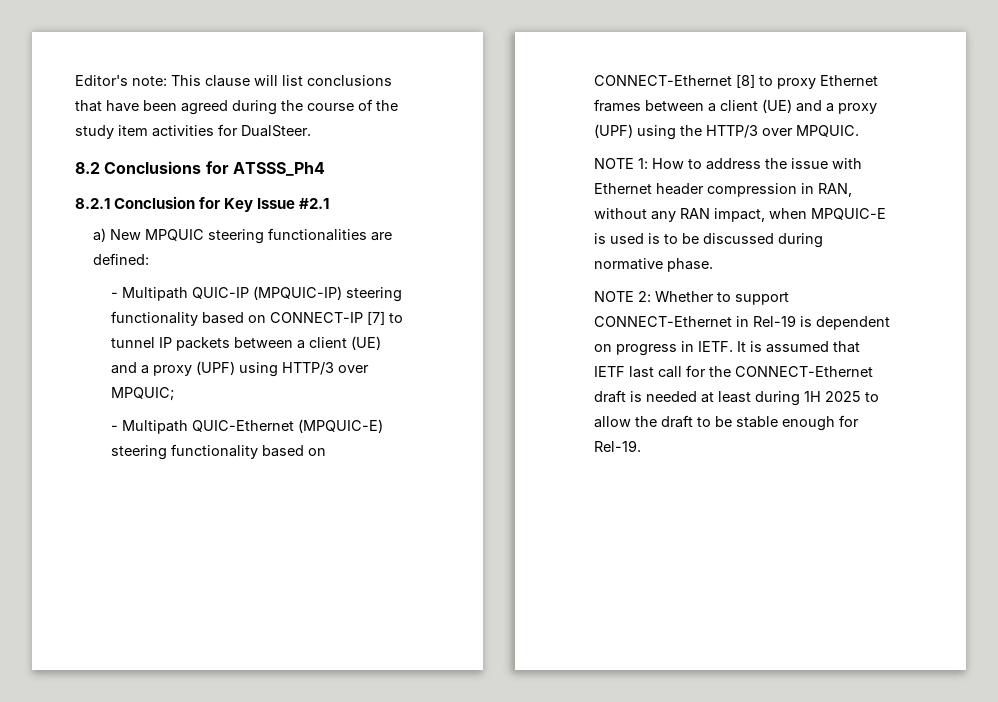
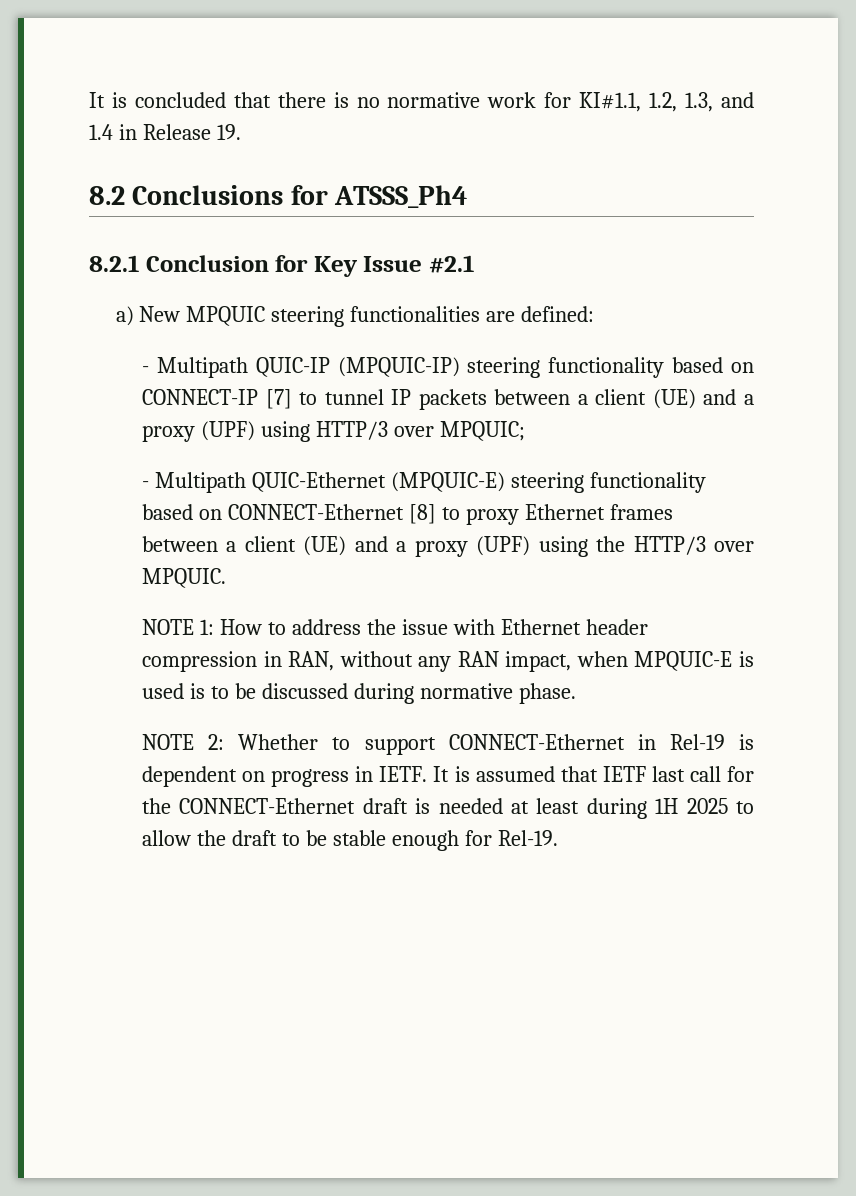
- Editor's note: This clause will list conclusions that have been agreed during the course of the study item activities for DualSteer.
+ It is concluded that there is no normative work for KI#1.1, 1.2, 1.3, and 1.4 in Release 19.

